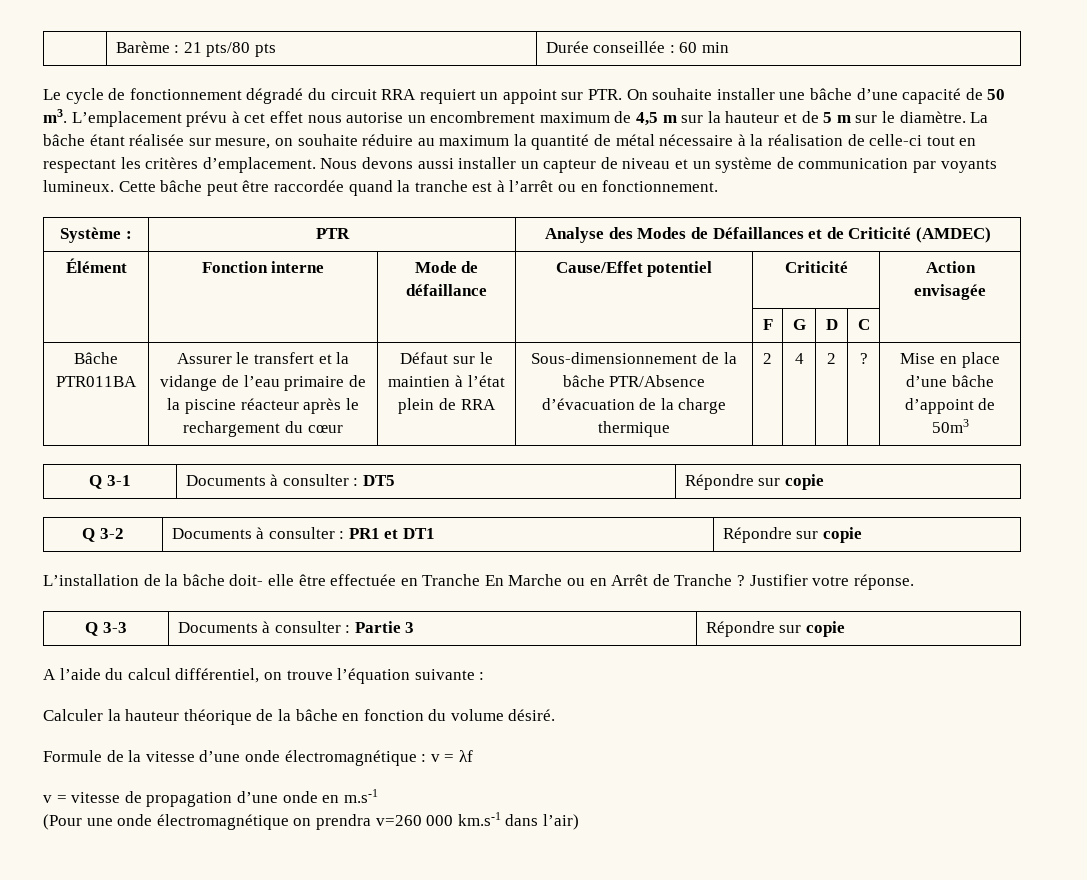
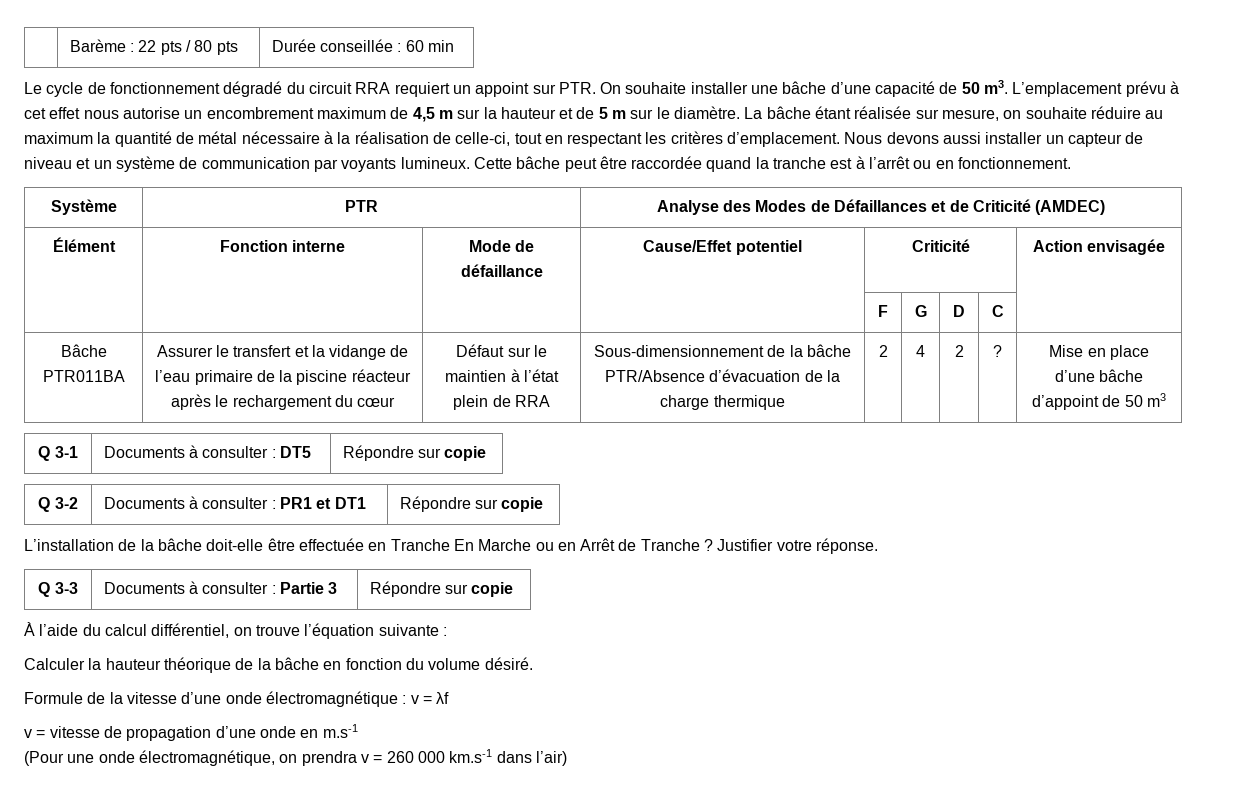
- | Barème : 21 pts/80 pts | Durée conseillée : 60 min
+ | Barème : 22 pts / 80 pts | Durée conseillée : 60 min
- La bâche étant réalisée sur mesure, on souhaite réduire au maximum la quantité de métal nécessaire à la réalisation de celle-ci tout en respectant les critères d’emplacement.
+ La bâche étant réalisée sur mesure, on souhaite réduire au maximum la quantité de métal nécessaire à la réalisation de celle-ci, tout en respectant les critères d’emplacement.
- Système : | PTR | Analyse des Modes de Défaillances et de Criticité (AMDEC)
+ Système | PTR | Analyse des Modes de Défaillances et de Criticité (AMDEC)
- Mise en place d’une bâche d’appoint de 50m3
+ Mise en place d’une bâche d’appoint de 50 m3
- L’installation de la bâche doit- elle être effectuée en Tranche En Marche ou en Arrêt de Tranche ?
+ L’installation de la bâche doit-elle être effectuée en Tranche En Marche ou en Arrêt de Tranche ?
- A l’aide du calcul différentiel, on trouve l’équation suivante :
+ À l’aide du calcul différentiel, on trouve l’équation suivante :
- (Pour une onde électromagnétique on prendra v=260 000 km.s-1 dans l’air)
+ (Pour une onde électromagnétique, on prendra v = 260 000 km.s-1 dans l’air)

